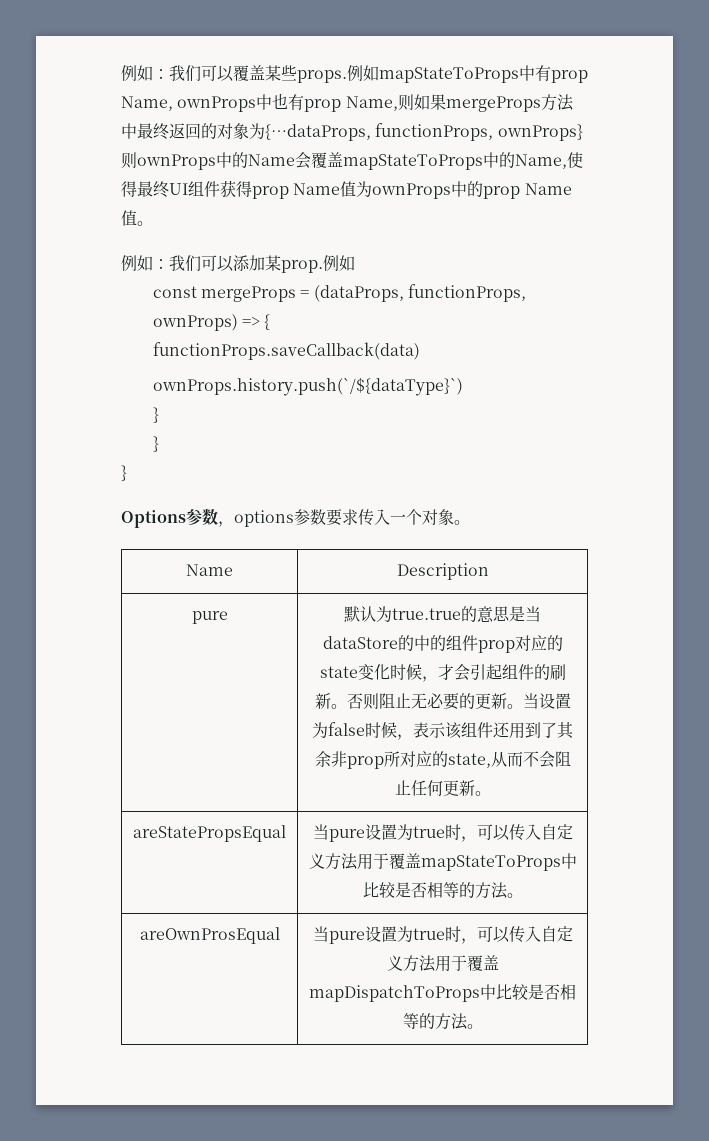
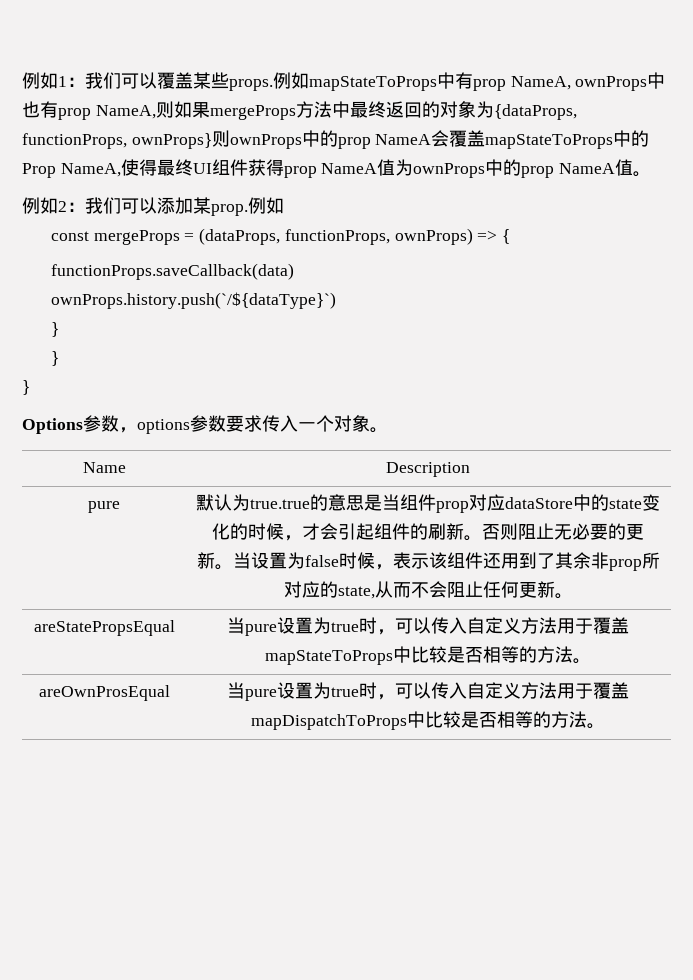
- 例如：我们可以覆盖某些props.
+ 例如1：我们可以覆盖某些props.
- 例如mapStateToProps中有prop Name, ownProps中也有prop Name,则如果mergeProps方法中最终返回的对象为{…dataProps, functionProps, ownProps}则ownProps中的Name会覆盖mapStateToProps中的Name,使得最终UI组件获得prop Name值为ownProps中的prop Name值。
+ 例如mapStateToProps中有prop NameA, ownProps中也有prop NameA,则如果mergeProps方法中最终返回的对象为{dataProps, functionProps, ownProps}则ownProps中的prop NameA会覆盖mapStateToProps中的Prop NameA,使得最终UI组件获得prop NameA值为ownProps中的prop NameA值。
- 例如：我们可以添加某prop.
+ 例如2：我们可以添加某prop.
- 默认为true.true的意思是当dataStore的中的组件prop对应的state变化时候，才会引起组件的刷新。
+ 默认为true.true的意思是当组件prop对应dataStore中的state变化的时候，才会引起组件的刷新。

